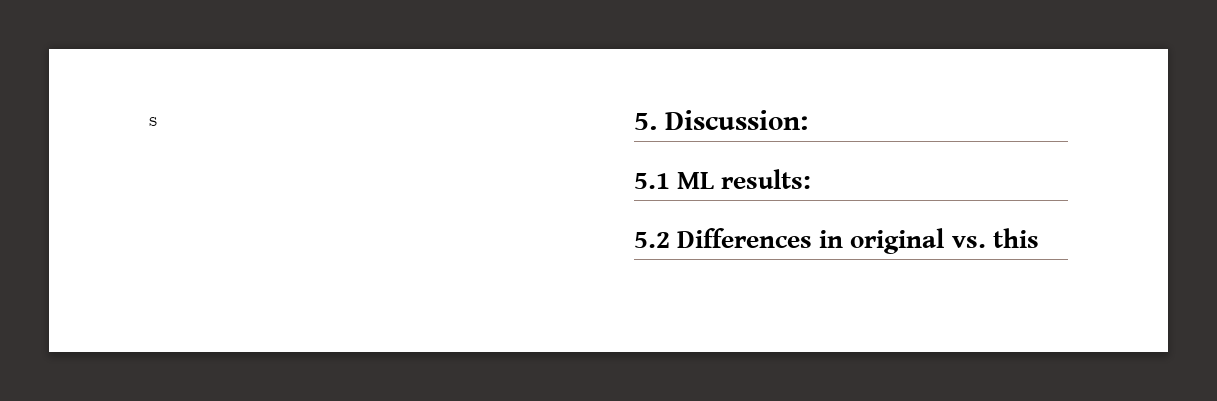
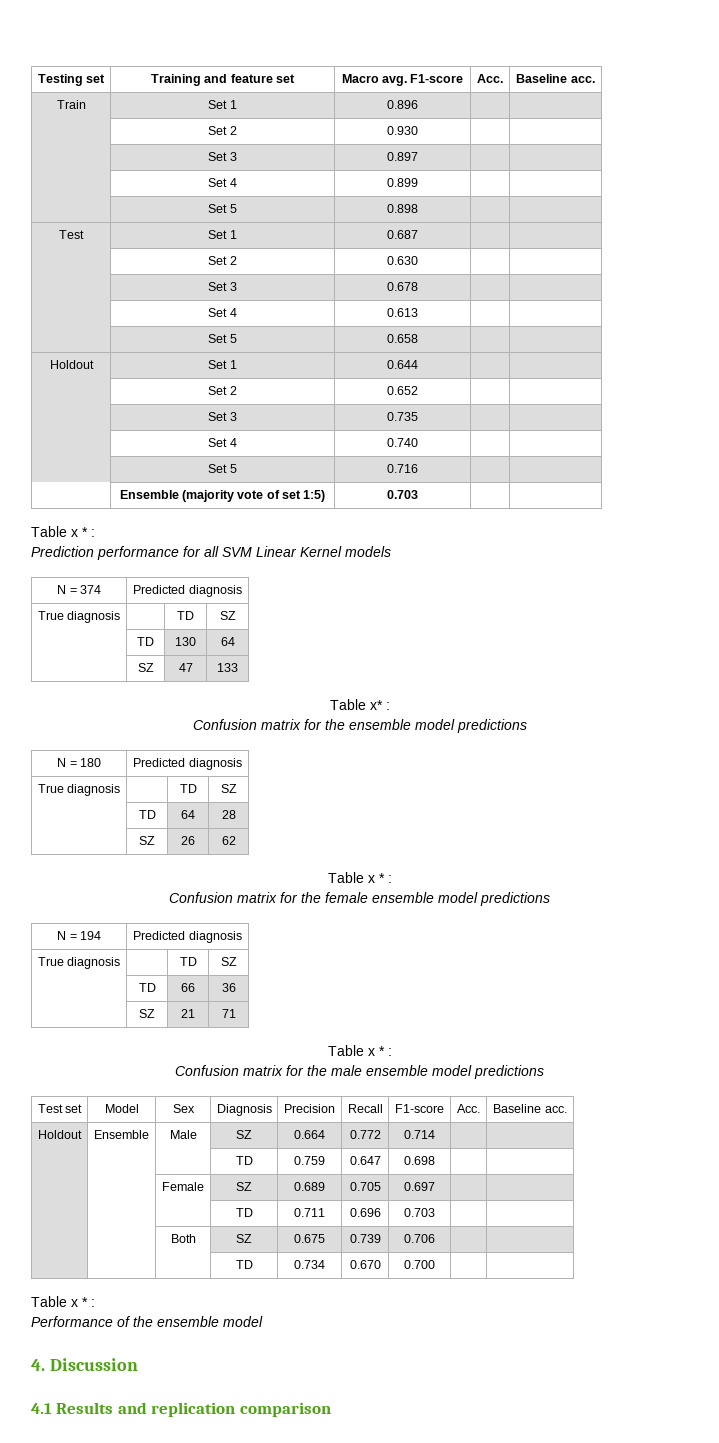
- s
- 5. Discussion:
- 5.1 ML results:
- 5.2 Differences in original vs. this
+ Testing set | Training and feature set | Macro avg. F1-score | Acc. | Baseline acc.
+ Train | Set 1 | 0.896 | |
+ | Set 2 | 0.930 | |
+ | Set 3 | 0.897 | |
+ | Set 4 | 0.899 | |
+ | Set 5 | 0.898 | |
+ Test | Set 1 | 0.687 | |
+ | Set 2 | 0.630 | |
+ | Set 3 | 0.678 | |
+ | Set 4 | 0.613 | |
+ | Set 5 | 0.658 | |
+ Holdout | Set 1 | 0.644 | |
+ | Set 2 | 0.652 | |
+ | Set 3 | 0.735 | |
+ | Set 4 | 0.740 | |
+ | Set 5 | 0.716 | |
+ | Ensemble (majority vote of set 1:5) | 0.703 | |
+ Table x * :
+ Prediction performance for all SVM Linear Kernel models
+ N = 374 | Predicted diagnosis
+ True diagnosis | | TD | SZ
+ | TD | 130 | 64
+ | SZ | 47 | 133
+ Table x* :
+ Confusion matrix for the ensemble model predictions
+ N = 180 | Predicted diagnosis
+ True diagnosis | | TD | SZ
+ | TD | 64 | 28
+ | SZ | 26 | 62
+ Table x * :
+ Confusion matrix for the female ensemble model predictions
+ N = 194 | Predicted diagnosis
+ True diagnosis | | TD | SZ
+ | TD | 66 | 36
+ | SZ | 21 | 71
+ Table x * :
+ Confusion matrix for the male ensemble model predictions
+ Test set | Model | Sex | Diagnosis | Precision | Recall | F1-score | Acc. | Baseline acc.
+ Holdout | Ensemble | Male | SZ | 0.664 | 0.772 | 0.714 | |
+ | | | TD | 0.759 | 0.647 | 0.698 | |
+ | | Female | SZ | 0.689 | 0.705 | 0.697 | |
+ | | | TD | 0.711 | 0.696 | 0.703 | |
+ | | Both | SZ | 0.675 | 0.739 | 0.706 | |
+ | | | TD | 0.734 | 0.670 | 0.700 | |
+ Table x * :
+ Performance of the ensemble model
+ 4. Discussion
+ 4.1 Results and replication comparison

